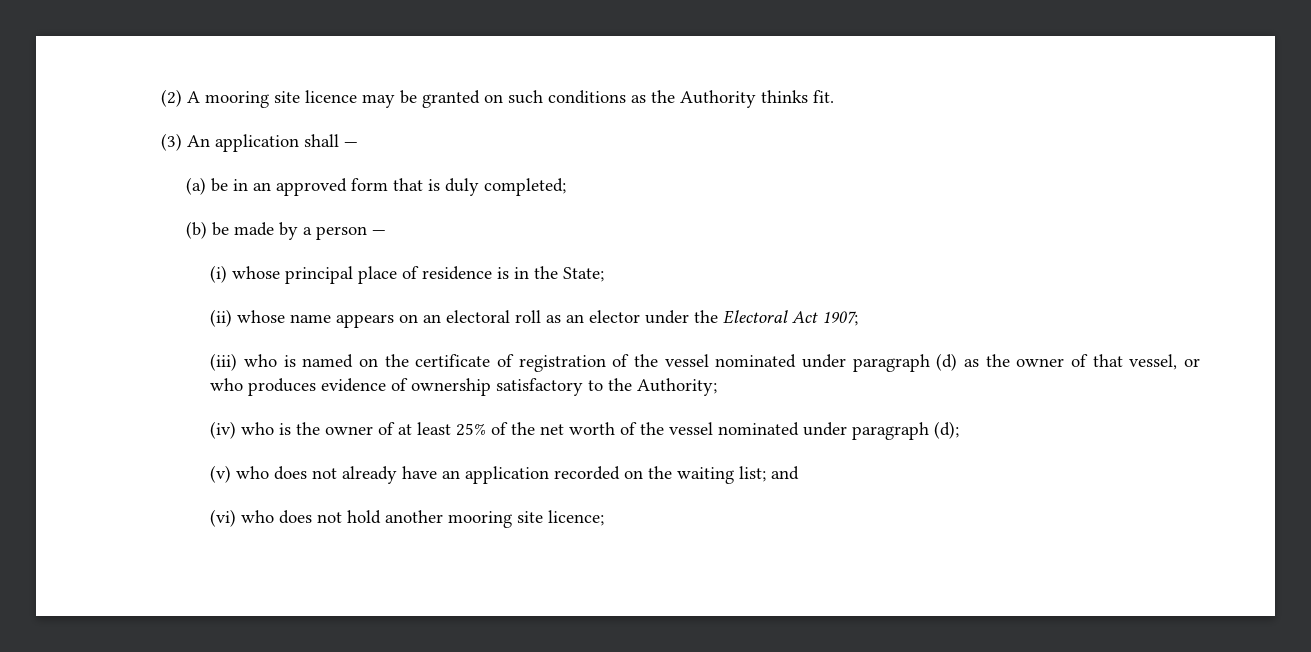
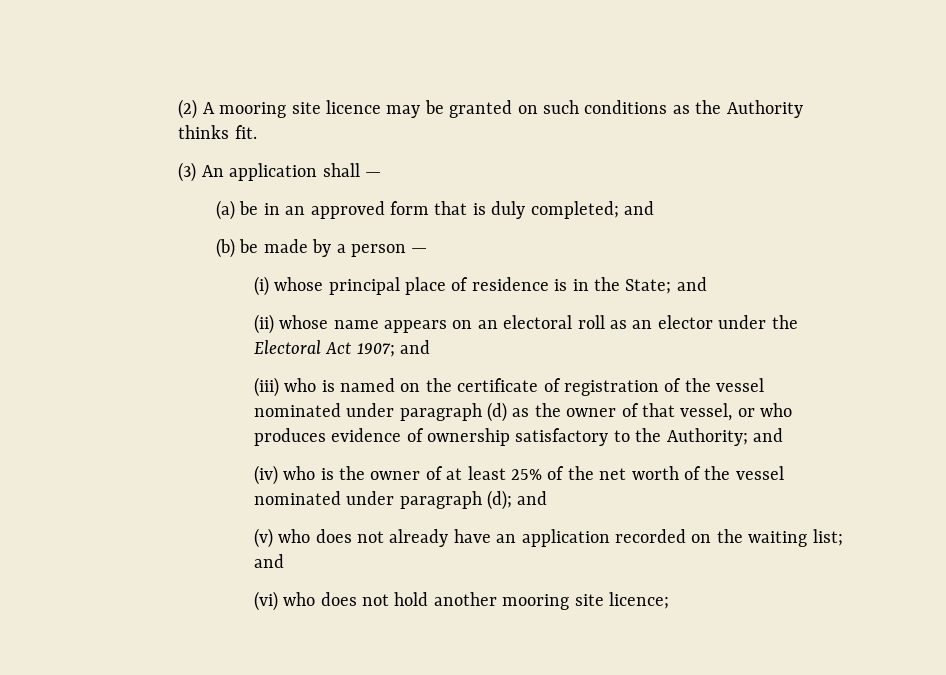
- (a) be in an approved form that is duly completed;
+ (a) be in an approved form that is duly completed; and
- (i) whose principal place of residence is in the State;
+ (i) whose principal place of residence is in the State; and
- (ii) whose name appears on an electoral roll as an elector under the Electoral Act 1907;
+ (ii) whose name appears on an electoral roll as an elector under the Electoral Act 1907; and
- (iii) who is named on the certificate of registration of the vessel nominated under paragraph (d) as the owner of that vessel, or who produces evidence of ownership satisfactory to the Authority;
+ (iii) who is named on the certificate of registration of the vessel nominated under paragraph (d) as the owner of that vessel, or who produces evidence of ownership satisfactory to the Authority; and
- (iv) who is the owner of at least 25% of the net worth of the vessel nominated under paragraph (d);
+ (iv) who is the owner of at least 25% of the net worth of the vessel nominated under paragraph (d); and

